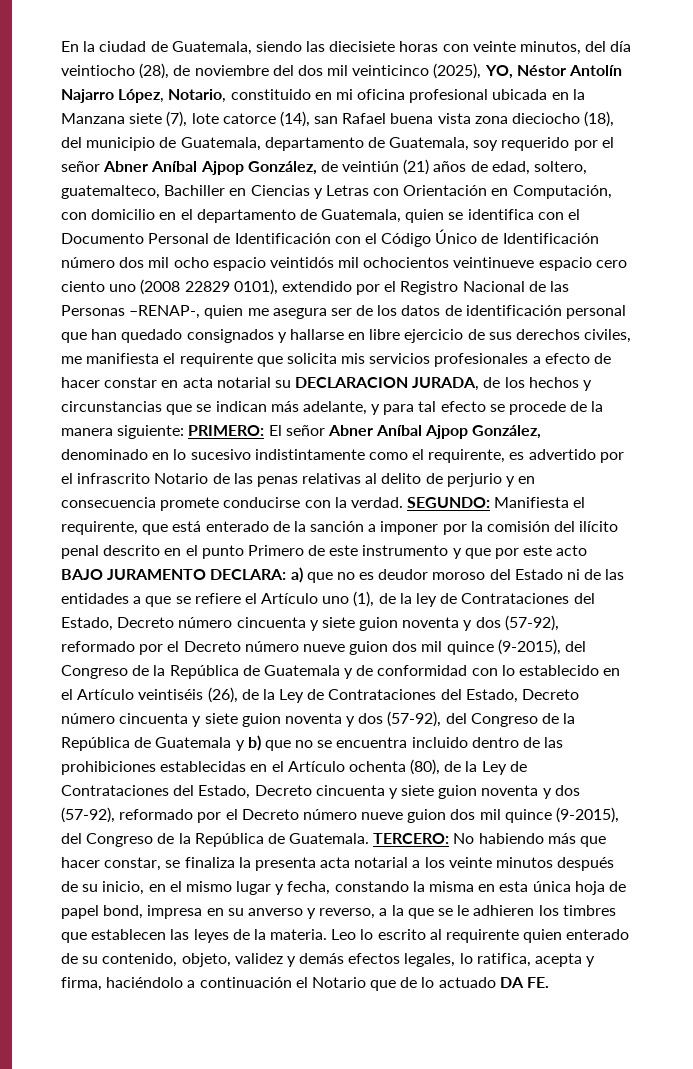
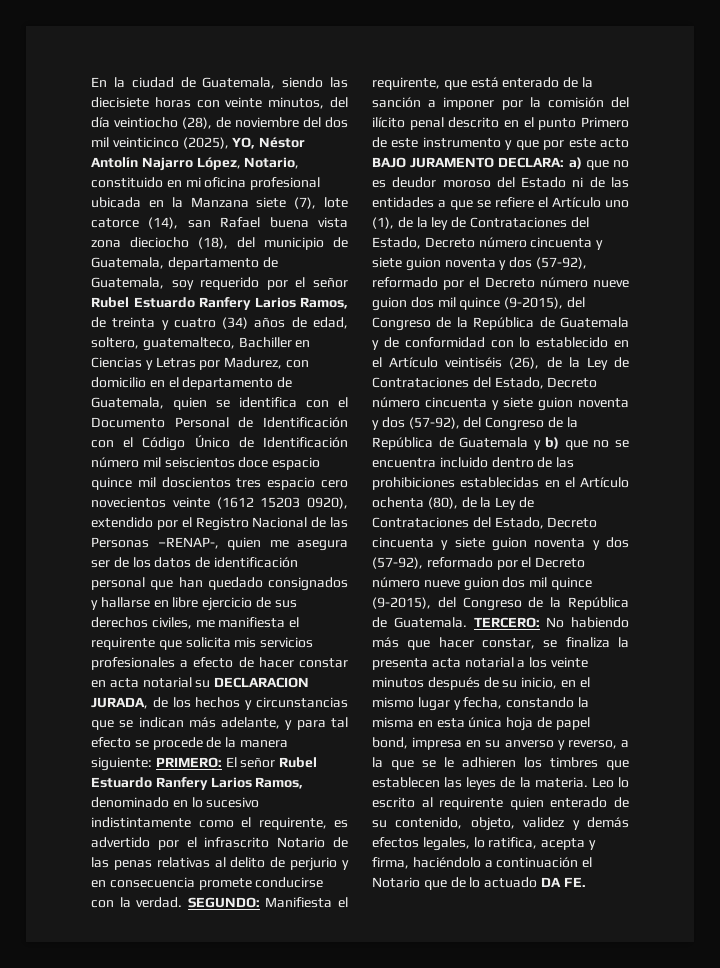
- En la ciudad de Guatemala, siendo las diecisiete horas con veinte minutos, del día veintiocho (28), de noviembre del dos mil veinticinco (2025), YO, Néstor Antolín Najarro López, Notario, constituido en mi oficina profesional ubicada en la Manzana siete (7), lote catorce (14), san Rafael buena vista zona dieciocho (18), del municipio de Guatemala, departamento de Guatemala, soy requerido por el señor Abner Aníbal Ajpop González, de veintiún (21) años de edad, soltero, guatemalteco, Bachiller en Ciencias y Letras con Orientación en Computación, con domicilio en el departamento de Guatemala, quien se identifica con el Documento Personal de Identificación con el Código Único de Identificación número dos mil ocho espacio veintidós mil ochocientos veintinueve espacio cero ciento uno (2008 22829 0101), extendido por el Registro Nacional de las Personas –RENAP-, quien me asegura ser de los datos de identificación personal que han quedado consignados y hallarse en libre ejercicio de sus derechos civiles, me manifiesta el requirente que solicita mis servicios profesionales a efecto de hacer constar en acta notarial su DECLARACION JURADA, de los hechos y circunstancias que se indican más adelante, y para tal efecto se procede de la manera siguiente:
+ En la ciudad de Guatemala, siendo las diecisiete horas con veinte minutos, del día veintiocho (28), de noviembre del dos mil veinticinco (2025), YO, Néstor Antolín Najarro López, Notario, constituido en mi oficina profesional ubicada en la Manzana siete (7), lote catorce (14), san Rafael buena vista zona dieciocho (18), del municipio de Guatemala, departamento de Guatemala, soy requerido por el señor Rubel Estuardo Ranfery Larios Ramos, de treinta y cuatro (34) años de edad, soltero, guatemalteco, Bachiller en Ciencias y Letras por Madurez, con domicilio en el departamento de Guatemala, quien se identifica con el Documento Personal de Identificación con el Código Único de Identificación número mil seiscientos doce espacio quince mil doscientos tres espacio cero novecientos veinte (1612 15203 0920), extendido por el Registro Nacional de las Personas –RENAP-, quien me asegura ser de los datos de identificación personal que han quedado consignados y hallarse en libre ejercicio de sus derechos civiles, me manifiesta el requirente que solicita mis servicios profesionales a efecto de hacer constar en acta notarial su DECLARACION JURADA, de los hechos y circunstancias que se indican más adelante, y para tal efecto se procede de la manera siguiente:
- El señor Abner Aníbal Ajpop González, denominado en lo sucesivo indistintamente como el requirente, es advertido por el infrascrito Notario de las penas relativas al delito de perjurio y en consecuencia promete conducirse con la verdad.
+ El señor Rubel Estuardo Ranfery Larios Ramos, denominado en lo sucesivo indistintamente como el requirente, es advertido por el infrascrito Notario de las penas relativas al delito de perjurio y en consecuencia promete conducirse con la verdad.

